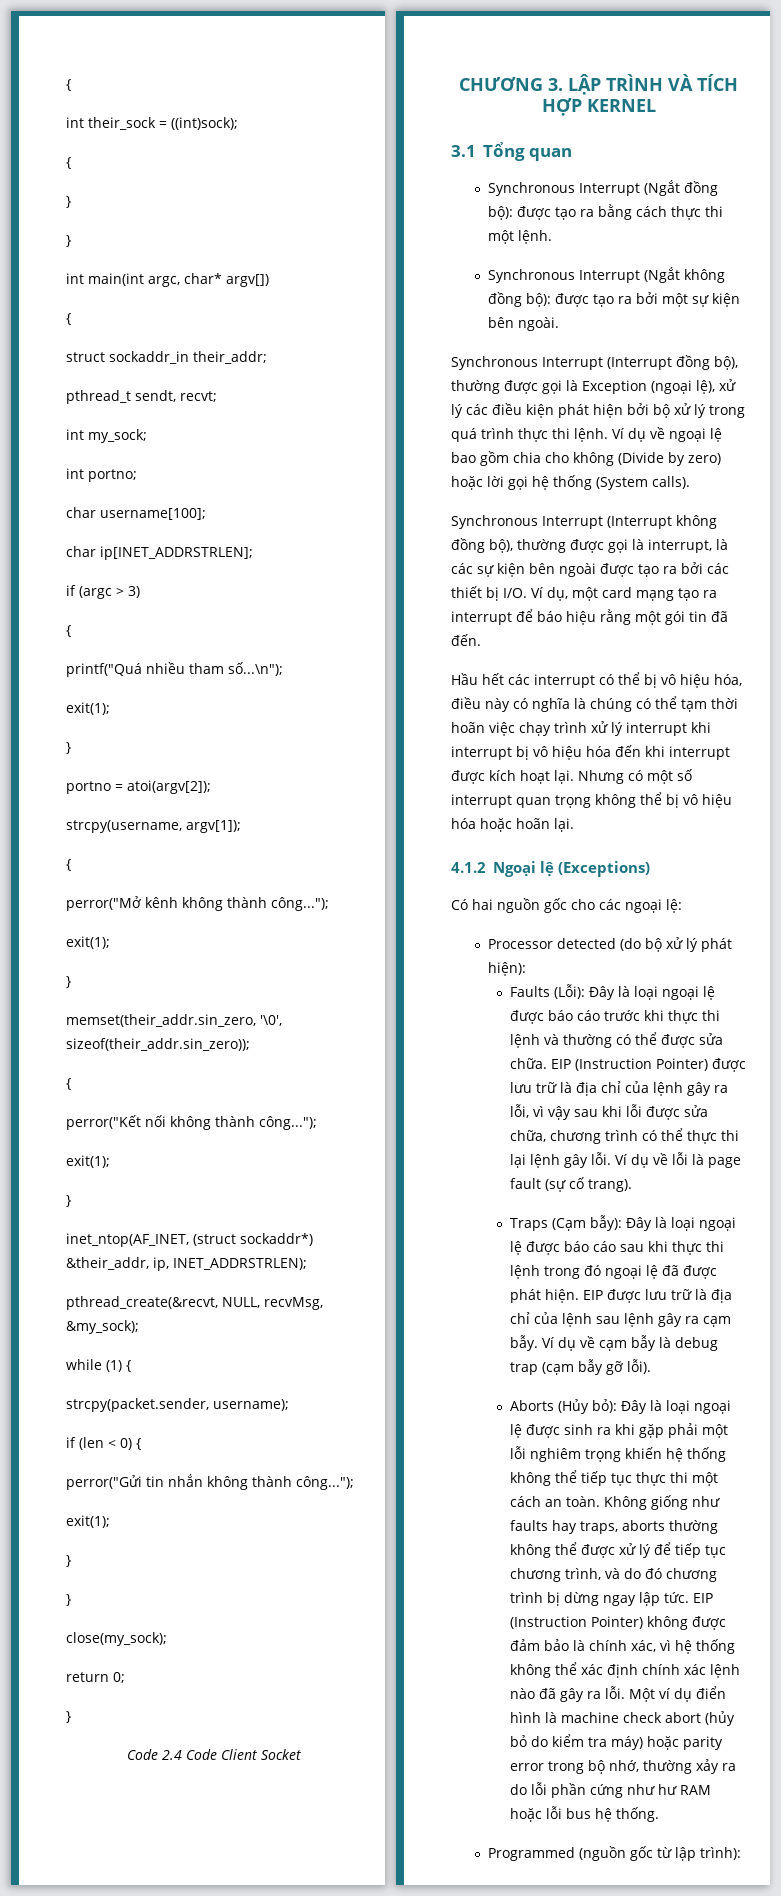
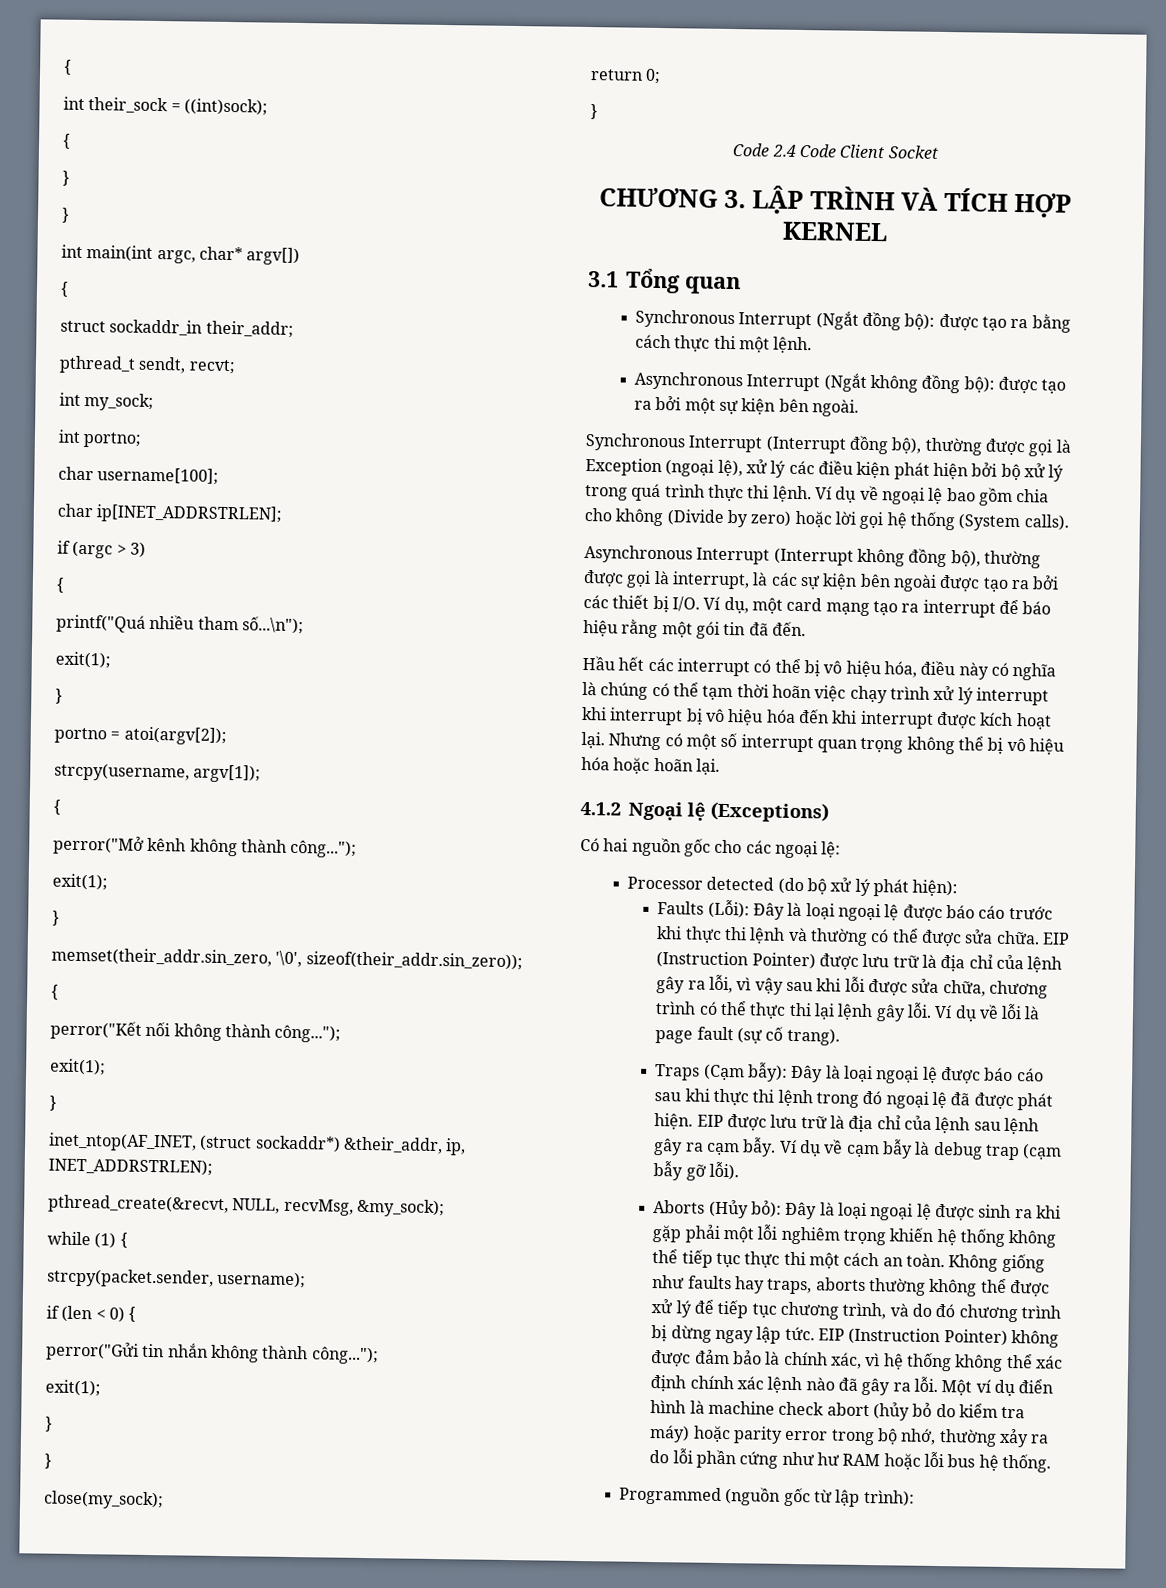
- Synchronous Interrupt (Ngắt không đồng bộ): được tạo ra bởi một sự kiện bên ngoài.
+ Asynchronous Interrupt (Ngắt không đồng bộ): được tạo ra bởi một sự kiện bên ngoài.
- Synchronous Interrupt (Interrupt không đồng bộ), thường được gọi là interrupt, là các sự kiện bên ngoài được tạo ra bởi các thiết bị I/O. Ví dụ, một card mạng tạo ra interrupt để báo hiệu rằng một gói tin đã đến.
+ Asynchronous Interrupt (Interrupt không đồng bộ), thường được gọi là interrupt, là các sự kiện bên ngoài được tạo ra bởi các thiết bị I/O. Ví dụ, một card mạng tạo ra interrupt để báo hiệu rằng một gói tin đã đến.

